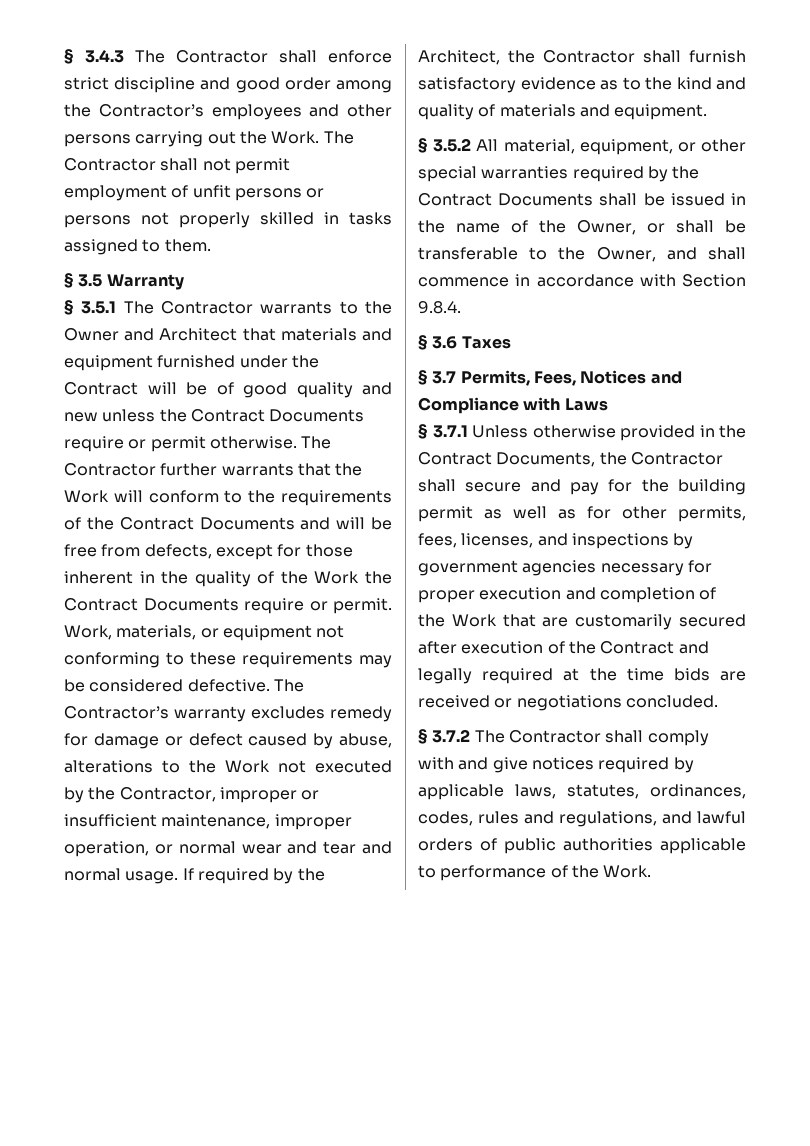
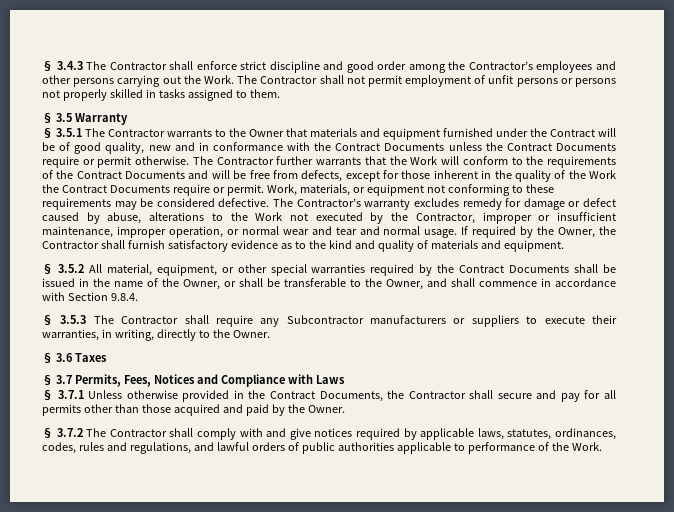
- § 3.5.1 The Contractor warrants to the Owner and Architect that materials and equipment furnished under the Contract will be of good quality and new unless the Contract Documents require or permit otherwise.
+ § 3.5.1 The Contractor warrants to the Owner that materials and equipment furnished under the Contract will be of good quality, new and in conformance with the Contract Documents unless the Contract Documents require or permit otherwise.
- If required by the Architect, the Contractor shall furnish satisfactory evidence as to the kind and quality of materials and equipment.
+ If required by the Owner, the Contractor shall furnish satisfactory evidence as to the kind and quality of materials and equipment.
+ § 3.5.3 The Contractor shall require any Subcontractor manufacturers or suppliers to execute their warranties, in writing, directly to the Owner.
- § 3.7.1 Unless otherwise provided in the Contract Documents, the Contractor shall secure and pay for the building permit as well as for other permits, fees, licenses, and inspections by government agencies necessary for proper execution and completion of the Work that are customarily secured after execution of the Contract and legally required at the time bids are received or negotiations concluded.
+ § 3.7.1 Unless otherwise provided in the Contract Documents, the Contractor shall secure and pay for all permits other than those acquired and paid by the Owner.

